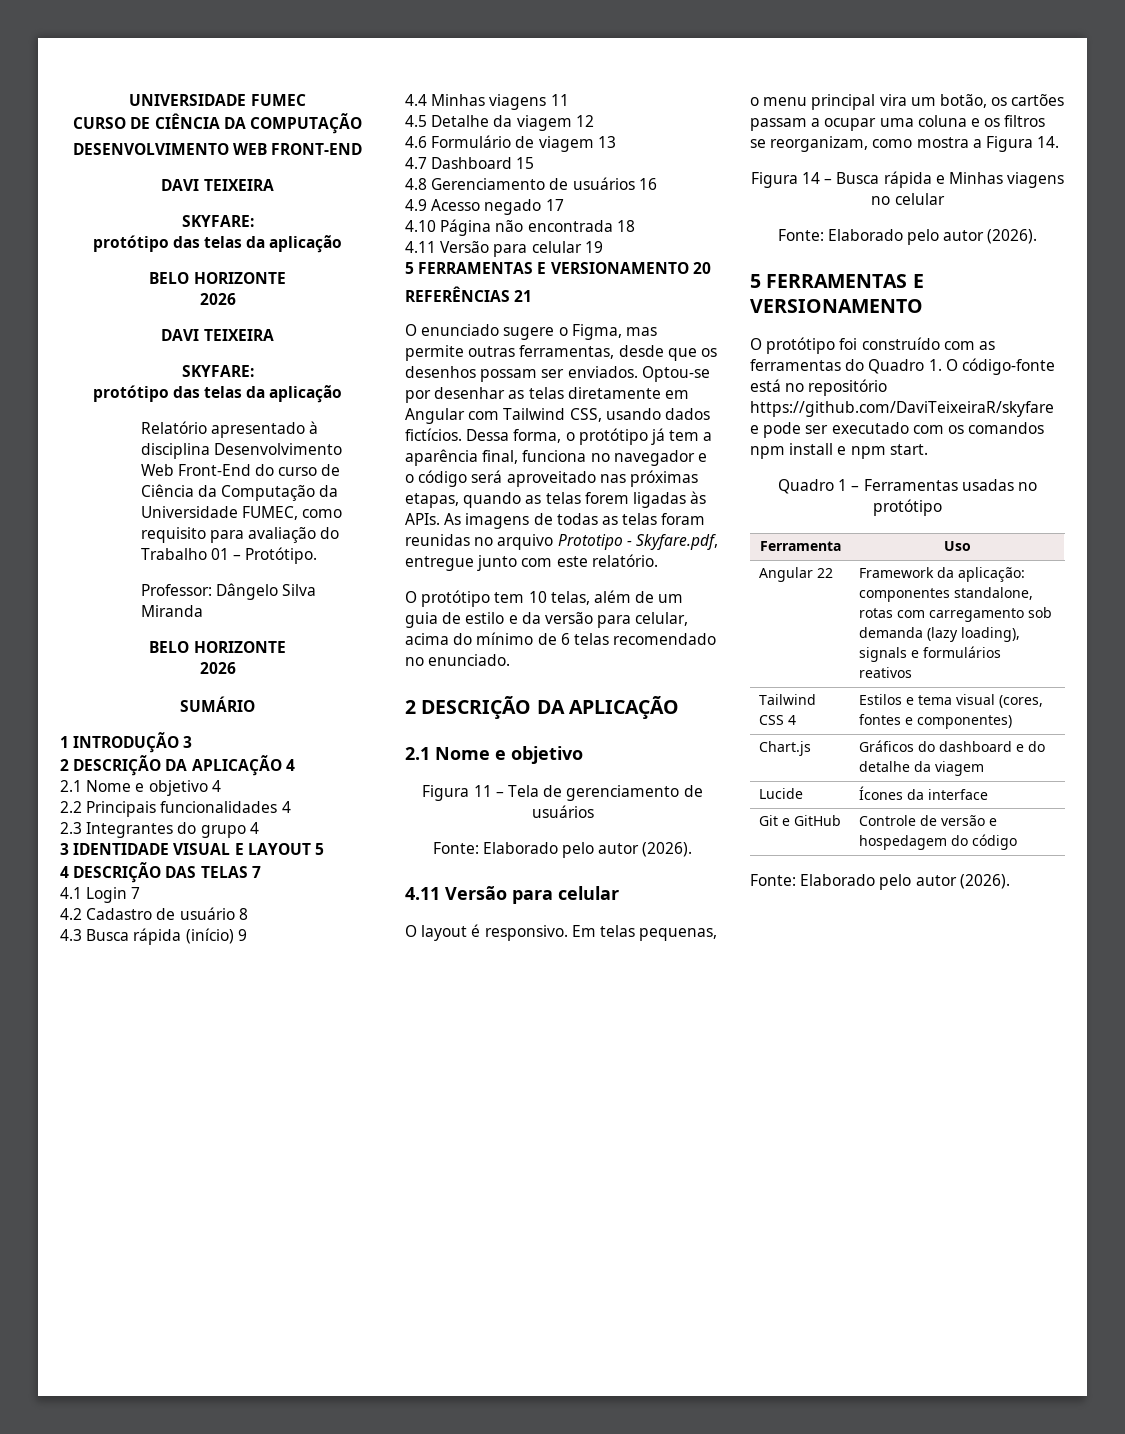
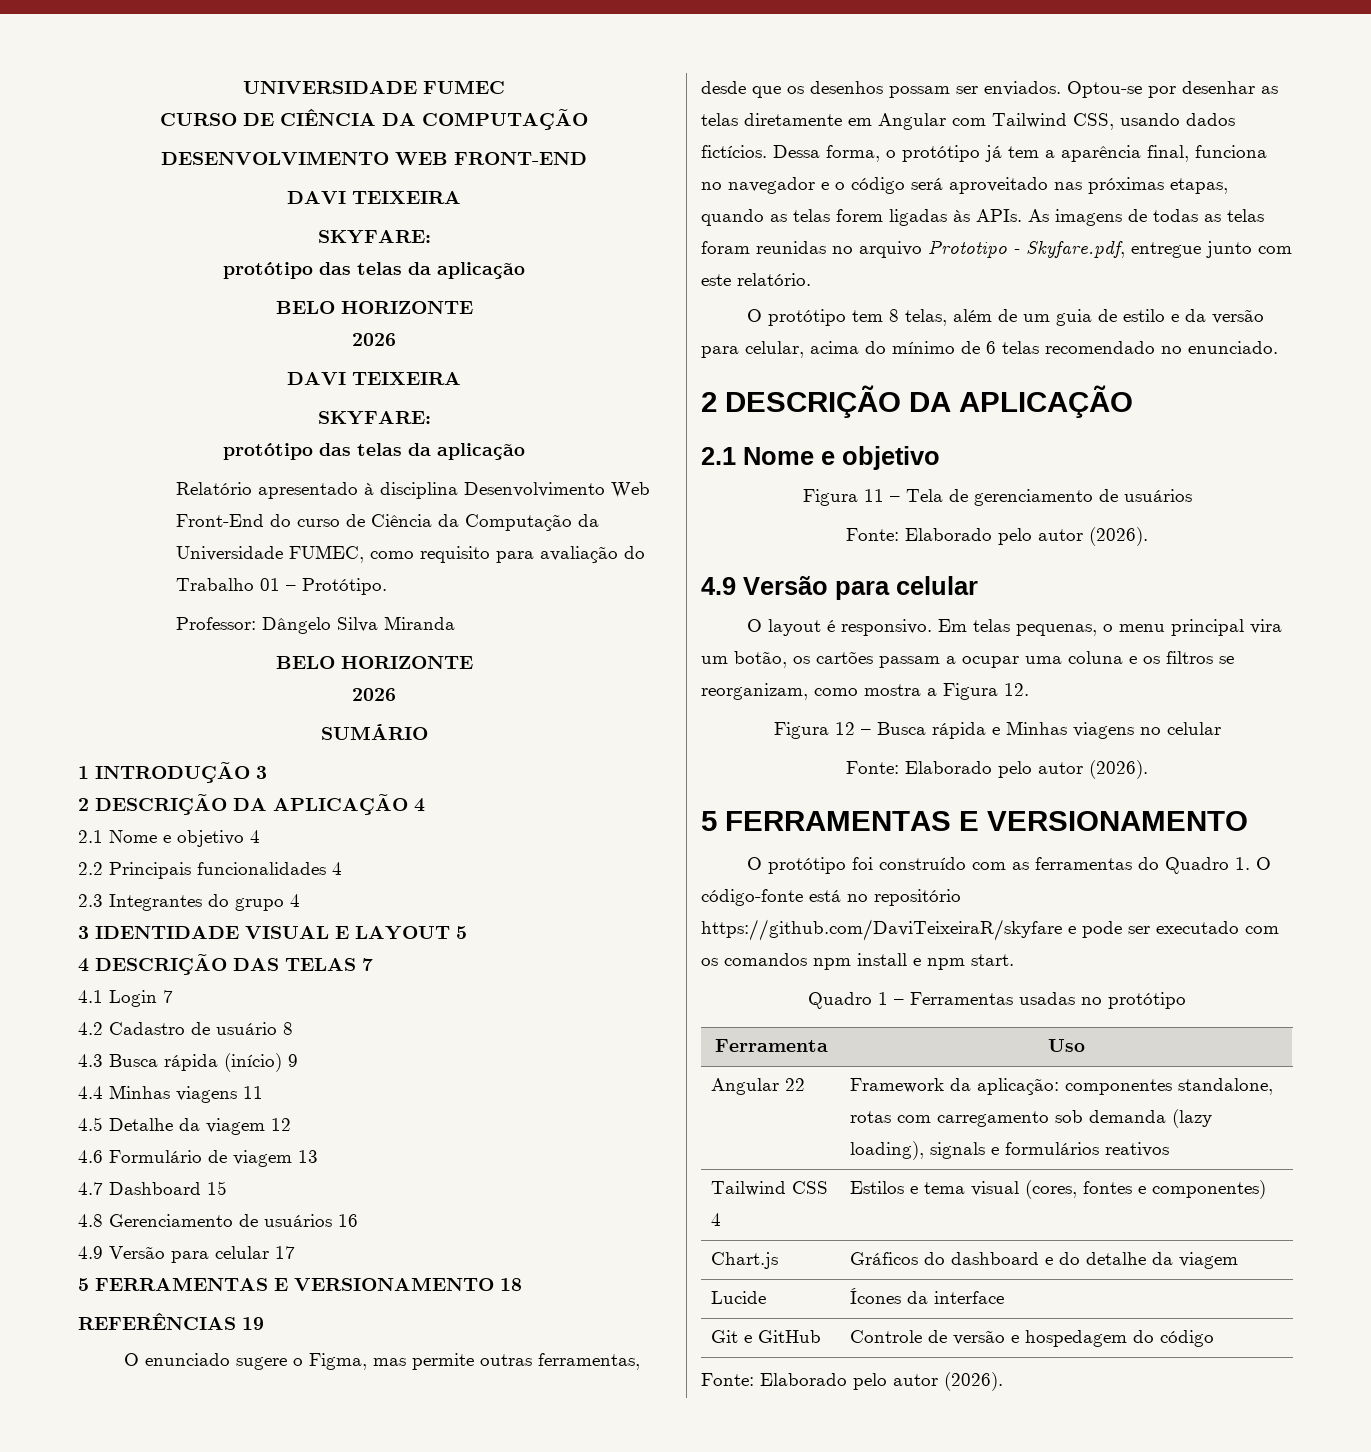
- 4.9 Acesso negado 17
- 4.10 Página não encontrada 18
- 4.11 Versão para celular 19
- 5 FERRAMENTAS E VERSIONAMENTO 20
+ 4.9 Versão para celular 17
+ 5 FERRAMENTAS E VERSIONAMENTO 18
- REFERÊNCIAS 21
+ REFERÊNCIAS 19
- O protótipo tem 10 telas, além de um guia de estilo e da versão para celular, acima do mínimo de 6 telas recomendado no enunciado.
+ O protótipo tem 8 telas, além de um guia de estilo e da versão para celular, acima do mínimo de 6 telas recomendado no enunciado.
  Figura 11 – Tela de gerenciamento de usuários
  Fonte: Elaborado pelo autor (2026).
- 4.11 Versão para celular
+ 4.9 Versão para celular
- Em telas pequenas, o menu principal vira um botão, os cartões passam a ocupar uma coluna e os filtros se reorganizam, como mostra a Figura 14.
- Figura 14 – Busca rápida e Minhas viagens no celular
+ Em telas pequenas, o menu principal vira um botão, os cartões passam a ocupar uma coluna e os filtros se reorganizam, como mostra a Figura 12.
+ Figura 12 – Busca rápida e Minhas viagens no celular

